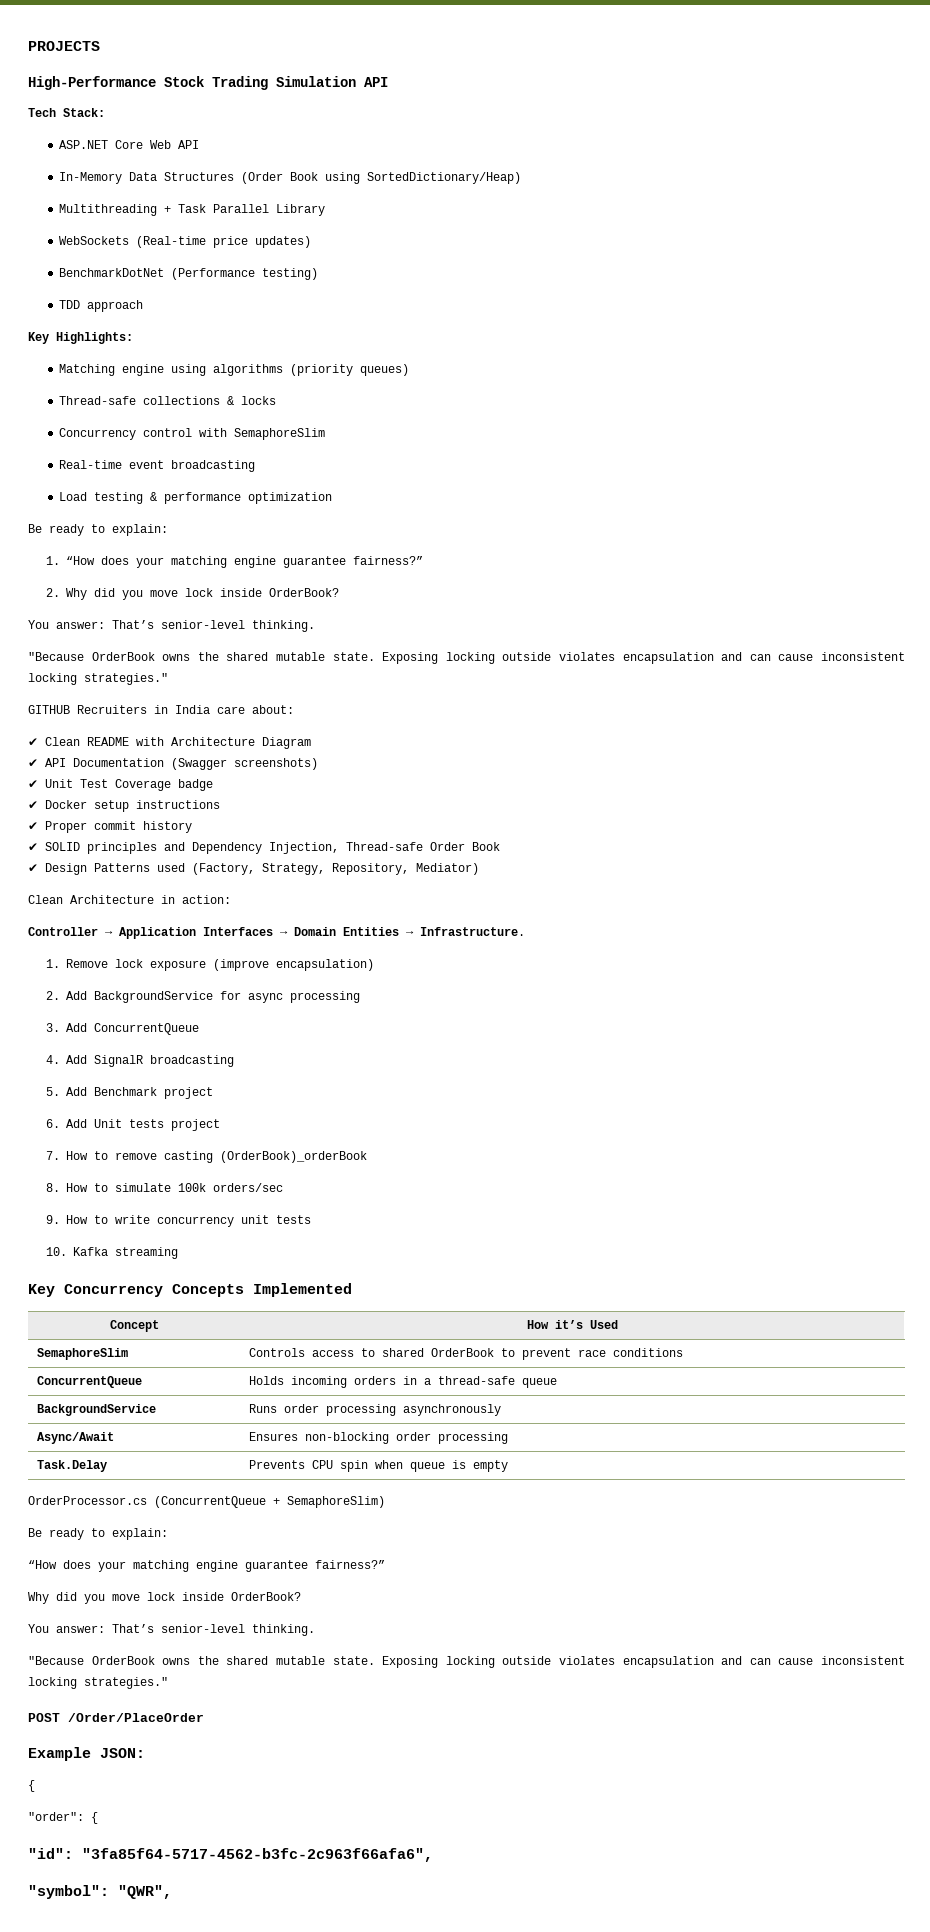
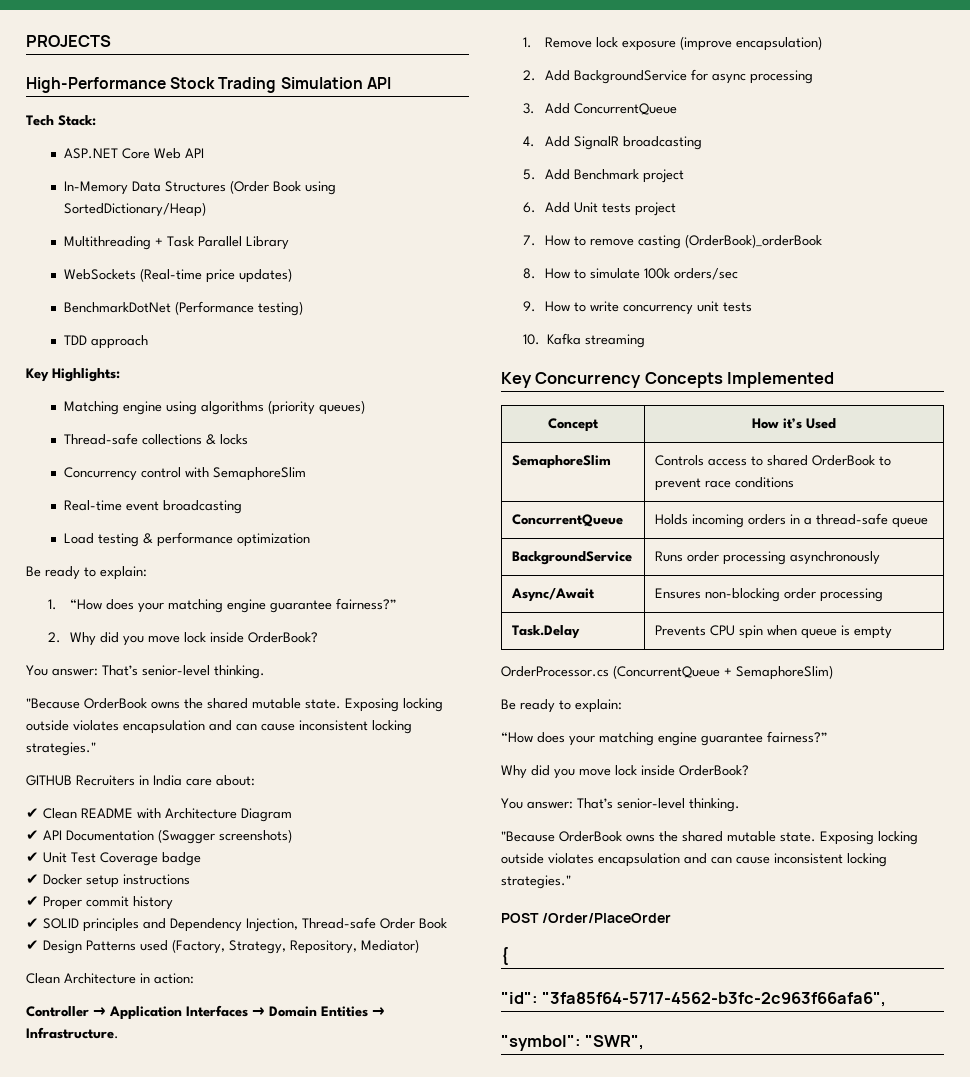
- Example JSON:
  {
- "order": {
- "symbol": "QWR",
+ "symbol": "SWR",

